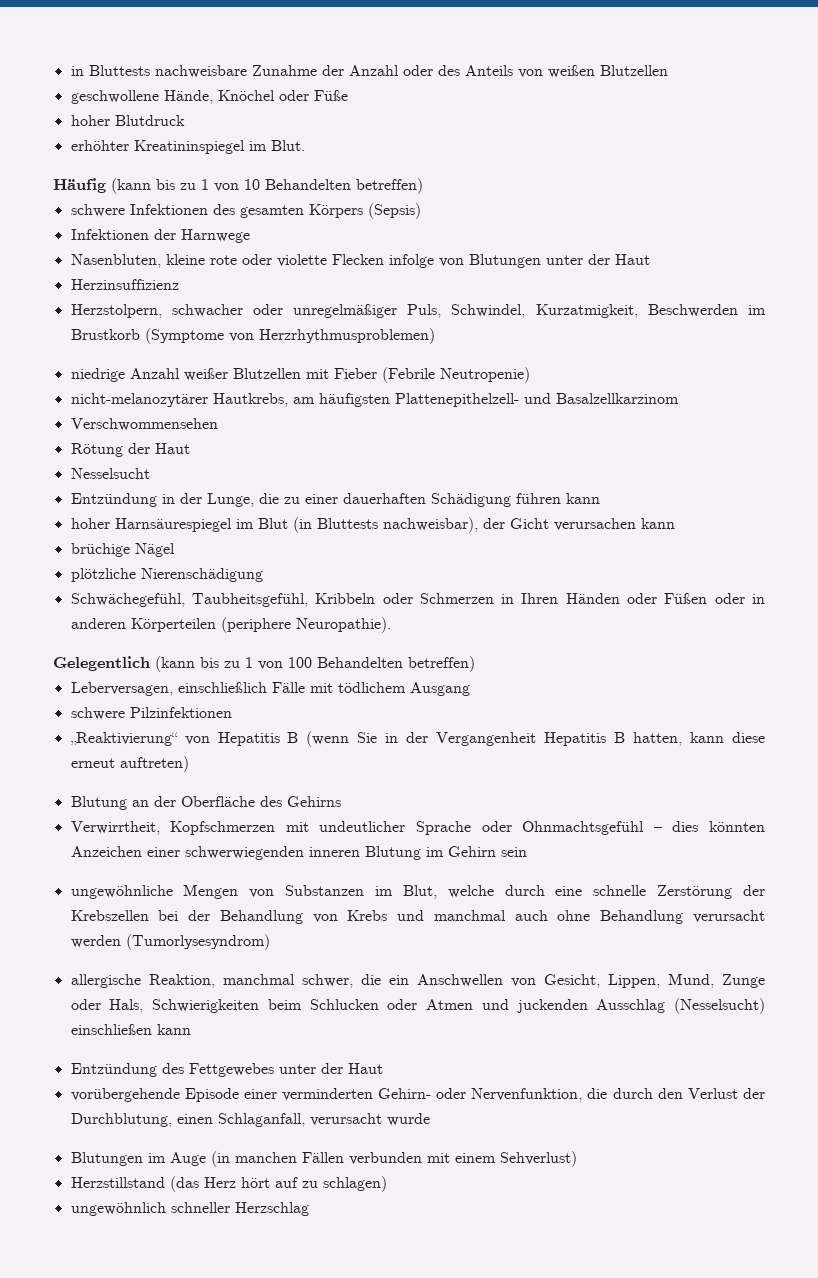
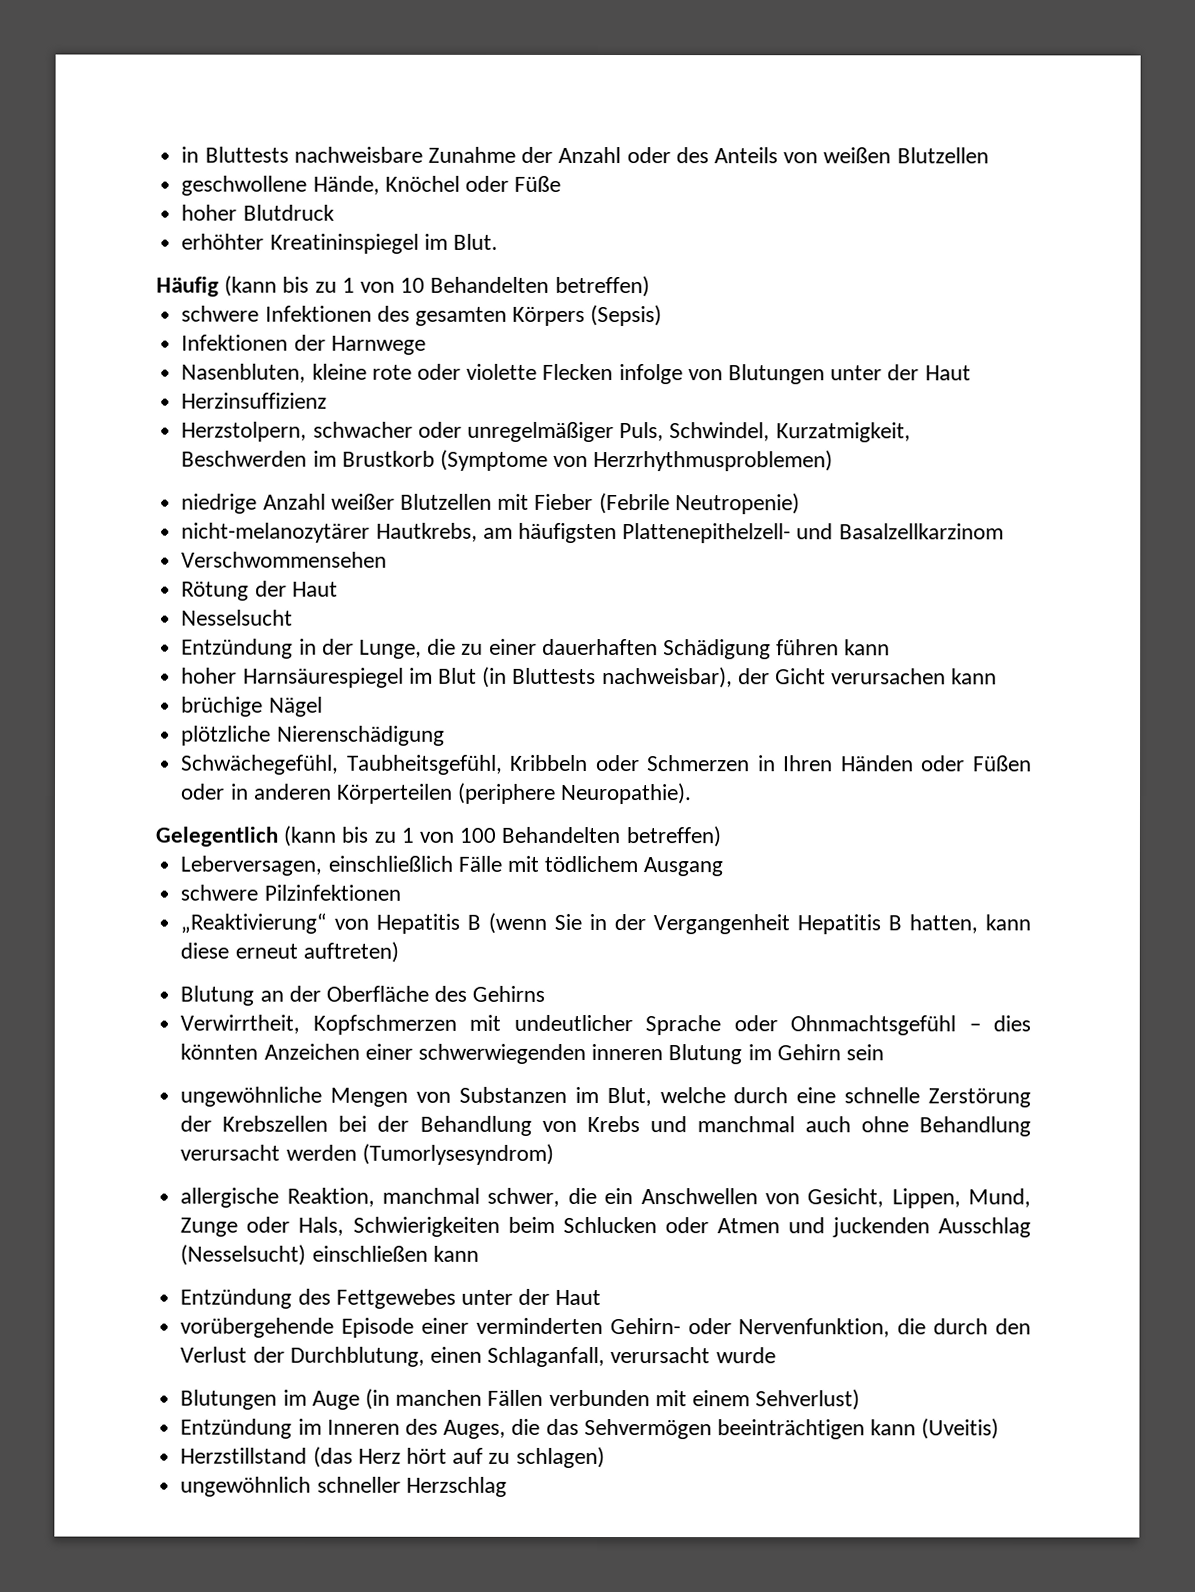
+ Entzündung im Inneren des Auges, die das Sehvermögen beeinträchtigen kann (Uveitis)

